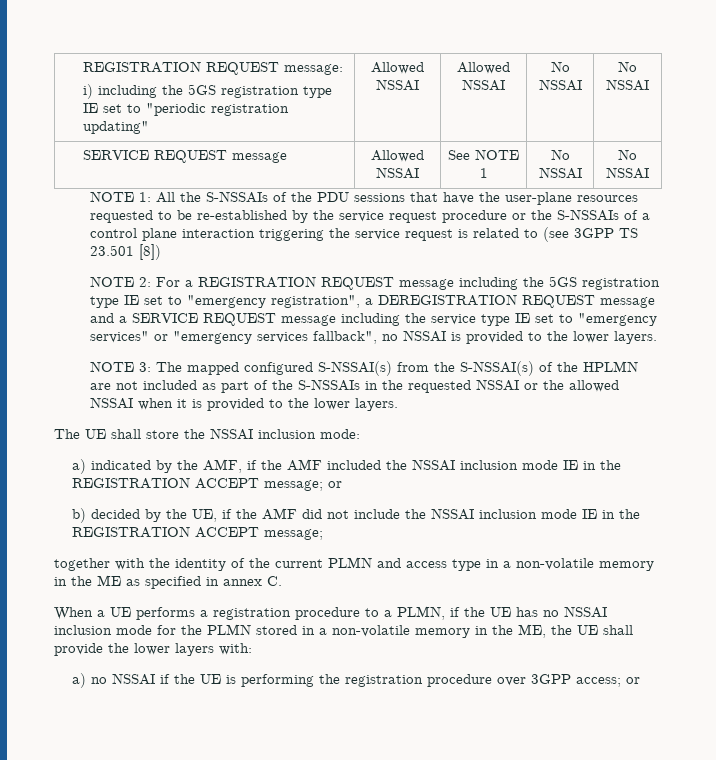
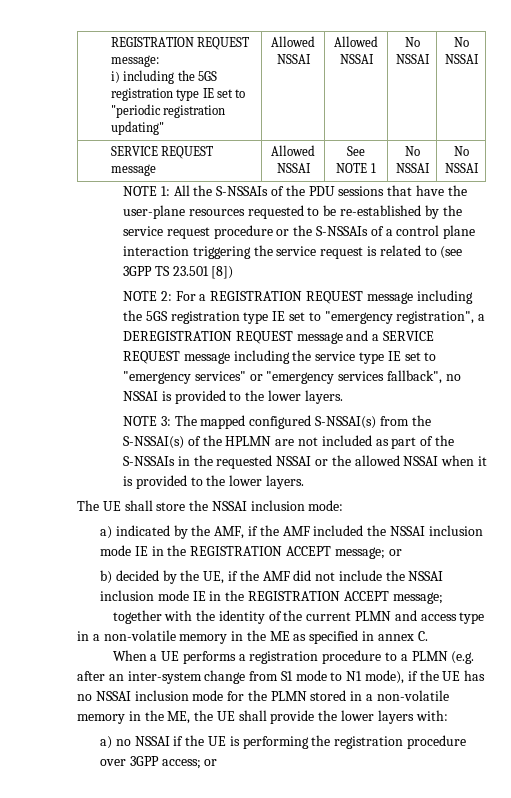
- When a UE performs a registration procedure to a PLMN, if the UE has no NSSAI inclusion mode for the PLMN stored in a non-volatile memory in the ME, the UE shall provide the lower layers with:
+ When a UE performs a registration procedure to a PLMN (e.g. after an inter-system change from S1 mode to N1 mode), if the UE has no NSSAI inclusion mode for the PLMN stored in a non-volatile memory in the ME, the UE shall provide the lower layers with:

